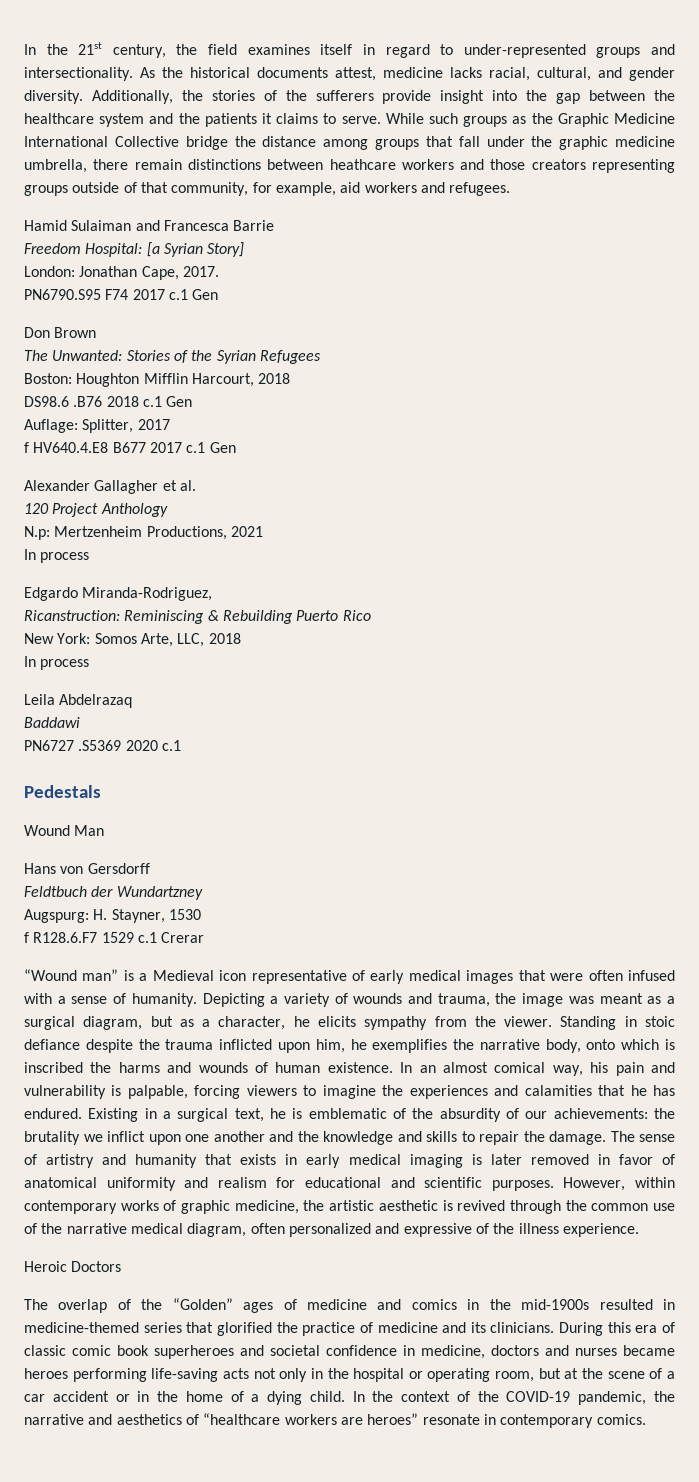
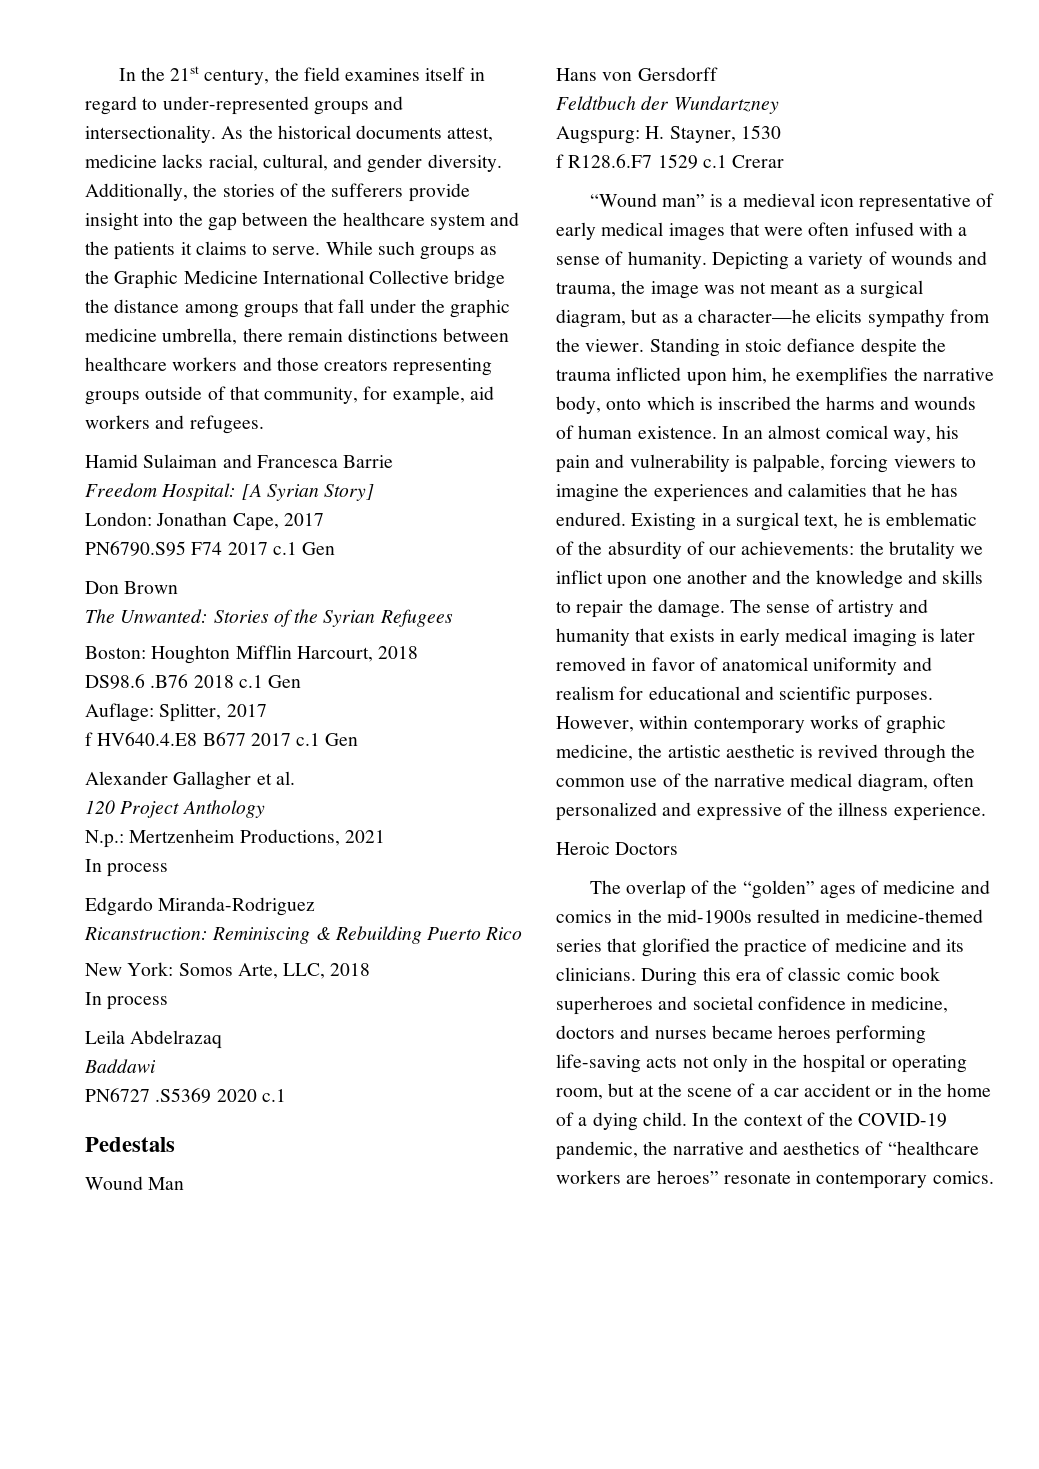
- While such groups as the Graphic Medicine International Collective bridge the distance among groups that fall under the graphic medicine umbrella, there remain distinctions between heathcare workers and those creators representing groups outside of that community, for example, aid workers and refugees.
+ While such groups as the Graphic Medicine International Collective bridge the distance among groups that fall under the graphic medicine umbrella, there remain distinctions between healthcare workers and those creators representing groups outside of that community, for example, aid workers and refugees.
- Freedom Hospital: [a Syrian Story]
+ Freedom Hospital: [A Syrian Story]
- London: Jonathan Cape, 2017.
+ London: Jonathan Cape, 2017
- N.p: Mertzenheim Productions, 2021
+ N.p.: Mertzenheim Productions, 2021
- Edgardo Miranda-Rodriguez,
+ Edgardo Miranda-Rodriguez
- “Wound man” is a Medieval icon representative of early medical images that were often infused with a sense of humanity.
+ “Wound man” is a medieval icon representative of early medical images that were often infused with a sense of humanity.
- Depicting a variety of wounds and trauma, the image was meant as a surgical diagram, but as a character, he elicits sympathy from the viewer.
+ Depicting a variety of wounds and trauma, the image was not meant as a surgical diagram, but as a character—he elicits sympathy from the viewer.
- The overlap of the “Golden” ages of medicine and comics in the mid-1900s resulted in medicine-themed series that glorified the practice of medicine and its clinicians.
+ The overlap of the “golden” ages of medicine and comics in the mid-1900s resulted in medicine-themed series that glorified the practice of medicine and its clinicians.

